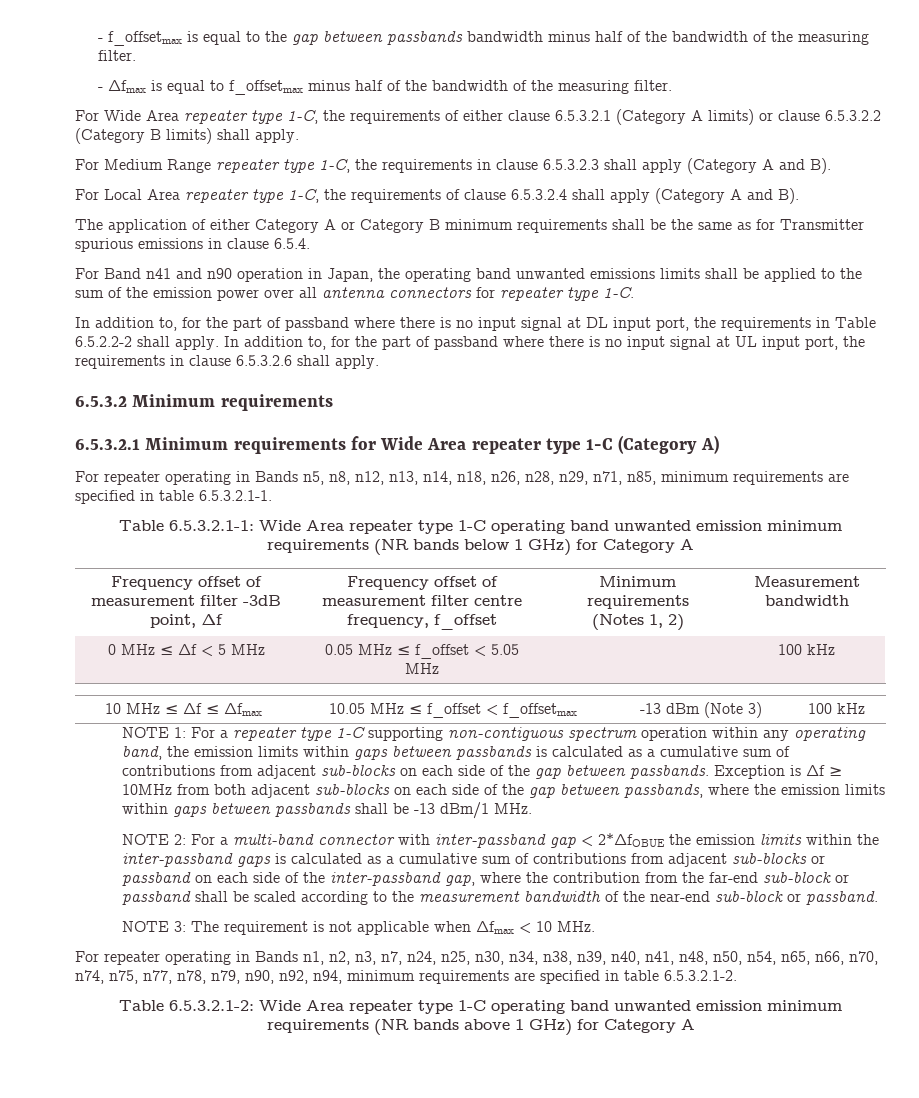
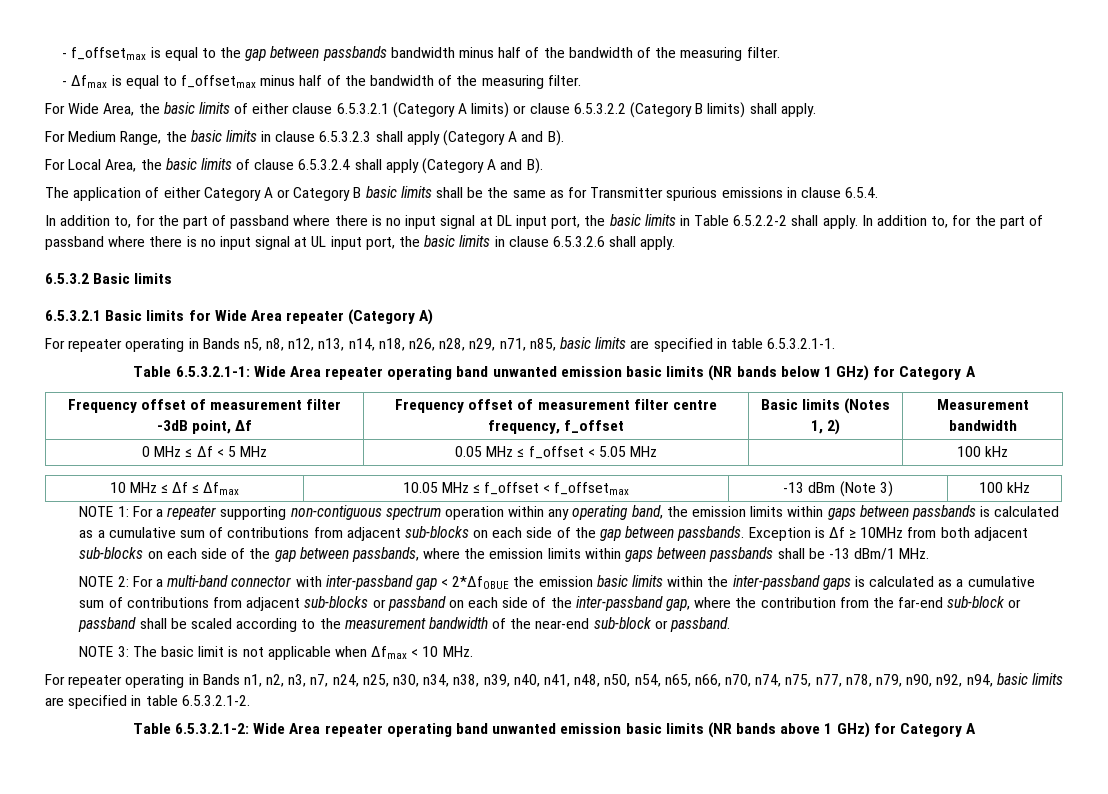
- For Wide Area repeater type 1-C, the requirements of either clause 6.5.3.2.1 (Category A limits) or clause 6.5.3.2.2 (Category B limits) shall apply.
+ For Wide Area, the basic limits of either clause 6.5.3.2.1 (Category A limits) or clause 6.5.3.2.2 (Category B limits) shall apply.
- For Medium Range repeater type 1-C, the requirements in clause 6.5.3.2.3 shall apply (Category A and B).
+ For Medium Range, the basic limits in clause 6.5.3.2.3 shall apply (Category A and B).
- For Local Area repeater type 1-C, the requirements of clause 6.5.3.2.4 shall apply (Category A and B).
+ For Local Area, the basic limits of clause 6.5.3.2.4 shall apply (Category A and B).
- The application of either Category A or Category B minimum requirements shall be the same as for Transmitter spurious emissions in clause 6.5.4.
+ The application of either Category A or Category B basic limits shall be the same as for Transmitter spurious emissions in clause 6.5.4.
- For Band n41 and n90 operation in Japan, the operating band unwanted emissions limits shall be applied to the sum of the emission power over all antenna connectors for repeater type 1-C.
- In addition to, for the part of passband where there is no input signal at DL input port, the requirements in Table 6.5.2.2-2 shall apply.
+ In addition to, for the part of passband where there is no input signal at DL input port, the basic limits in Table 6.5.2.2-2 shall apply.
- In addition to, for the part of passband where there is no input signal at UL input port, the requirements in clause 6.5.3.2.6 shall apply.
+ In addition to, for the part of passband where there is no input signal at UL input port, the basic limits in clause 6.5.3.2.6 shall apply.
- 6.5.3.2 Minimum requirements
- 6.5.3.2.1 Minimum requirements for Wide Area repeater type 1-C (Category A)
+ 6.5.3.2 Basic limits
+ 6.5.3.2.1 Basic limits for Wide Area repeater (Category A)
- For repeater operating in Bands n5, n8, n12, n13, n14, n18, n26, n28, n29, n71, n85, minimum requirements are specified in table 6.5.3.2.1-1.
+ For repeater operating in Bands n5, n8, n12, n13, n14, n18, n26, n28, n29, n71, n85, basic limits are specified in table 6.5.3.2.1-1.
- Table 6.5.3.2.1-1: Wide Area repeater type 1-C operating band unwanted emission minimum requirements (NR bands below 1 GHz) for Category A
+ Table 6.5.3.2.1-1: Wide Area repeater operating band unwanted emission basic limits (NR bands below 1 GHz) for Category A
- Frequency offset of measurement filter -3dB point, Δf | Frequency offset of measurement filter centre frequency, f_offset | Minimum requirements (Notes 1, 2) | Measurement bandwidth
+ Frequency offset of measurement filter -3dB point, Δf | Frequency offset of measurement filter centre frequency, f_offset | Basic limits (Notes 1, 2) | Measurement bandwidth
- NOTE 1: For a repeater type 1-C supporting non-contiguous spectrum operation within any operating band, the emission limits within gaps between passbands is calculated as a cumulative sum of contributions from adjacent sub-blocks on each side of the gap between passbands.
+ NOTE 1: For a repeater supporting non-contiguous spectrum operation within any operating band, the emission limits within gaps between passbands is calculated as a cumulative sum of contributions from adjacent sub-blocks on each side of the gap between passbands.
- For a multi-band connector with inter-passband gap < 2*ΔfOBUE the emission limits within the inter-passband gaps is calculated as a cumulative sum of contributions from adjacent sub-blocks or passband on each side of the inter-passband gap, where the contribution from the far-end sub-block or passband shall be scaled according to the measurement bandwidth of the near-end sub-block or passband.
+ For a multi-band connector with inter-passband gap < 2*ΔfOBUE the emission basic limits within the inter-passband gaps is calculated as a cumulative sum of contributions from adjacent sub-blocks or passband on each side of the inter-passband gap, where the contribution from the far-end sub-block or passband shall be scaled according to the measurement bandwidth of the near-end sub-block or passband.
- NOTE 3: The requirement is not applicable when Δfmax < 10 MHz.
+ NOTE 3: The basic limit is not applicable when Δfmax < 10 MHz.
- For repeater operating in Bands n1, n2, n3, n7, n24, n25, n30, n34, n38, n39, n40, n41, n48, n50, n54, n65, n66, n70, n74, n75, n77, n78, n79, n90, n92, n94, minimum requirements are specified in table 6.5.3.2.1-2.
+ For repeater operating in Bands n1, n2, n3, n7, n24, n25, n30, n34, n38, n39, n40, n41, n48, n50, n54, n65, n66, n70, n74, n75, n77, n78, n79, n90, n92, n94, basic limits are specified in table 6.5.3.2.1-2.
- Table 6.5.3.2.1-2: Wide Area repeater type 1-C operating band unwanted emission minimum requirements (NR bands above 1 GHz) for Category A
+ Table 6.5.3.2.1-2: Wide Area repeater operating band unwanted emission basic limits (NR bands above 1 GHz) for Category A

